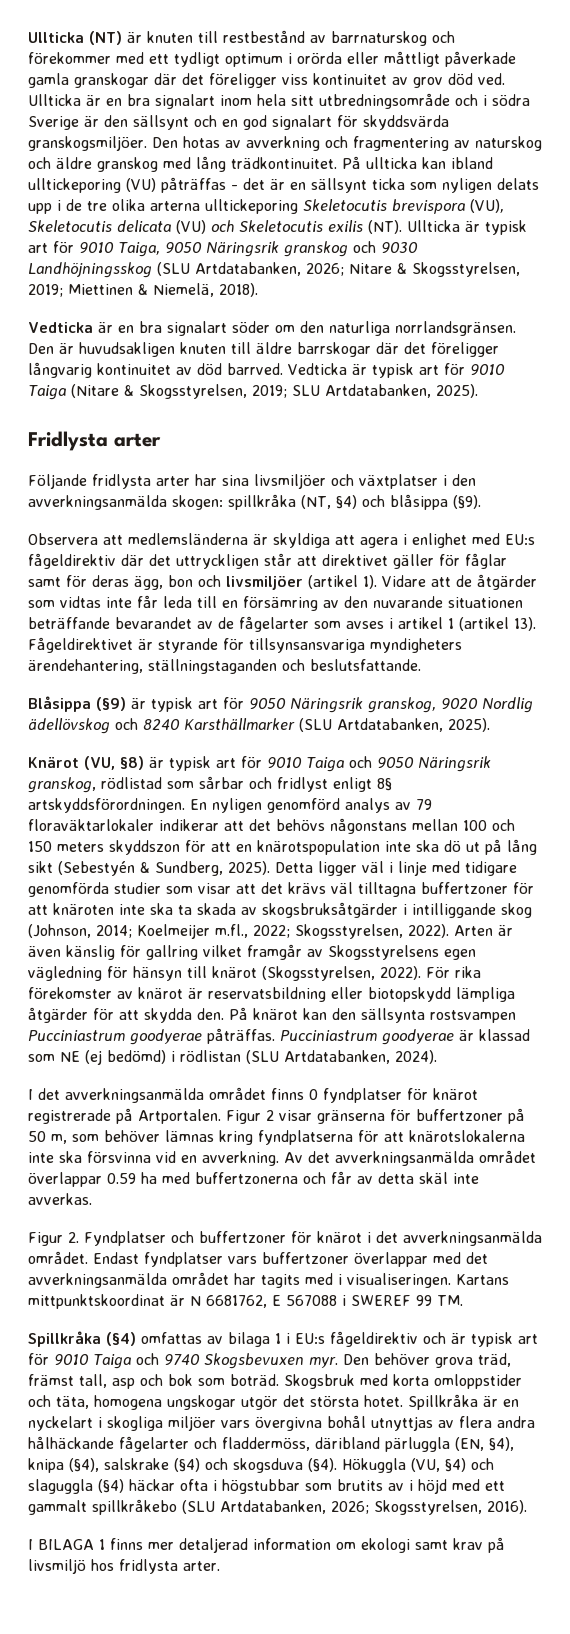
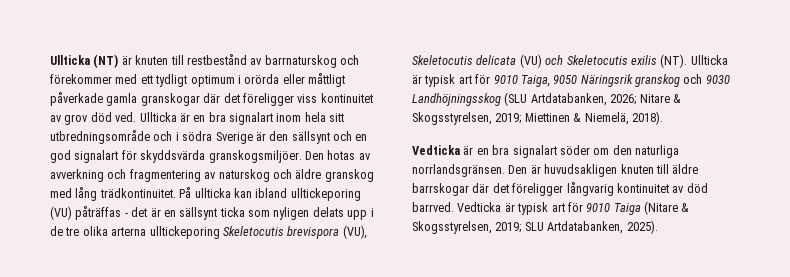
- Fridlysta arter
- Följande fridlysta arter har sina livsmiljöer och växtplatser i den avverkningsanmälda skogen: spillkråka (NT, §4) och blåsippa (§9).
- Observera att medlemsländerna är skyldiga att agera i enlighet med EU:s fågeldirektiv där det uttryckligen står att direktivet gäller för fåglar samt för deras ägg, bon och livsmiljöer (artikel 1). Vidare att de åtgärder som vidtas inte får leda till en försämring av den nuvarande situationen beträffande bevarandet av de fågelarter som avses i artikel 1 (artikel 13). Fågeldirektivet är styrande för tillsynsansvariga myndigheters ärendehantering, ställningstaganden och beslutsfattande.
- Blåsippa (§9) är typisk art för 9050 Näringsrik granskog, 9020 Nordlig ädellövskog och 8240 Karsthällmarker (SLU Artdatabanken, 2025).
- Knärot (VU, §8) är typisk art för 9010 Taiga och 9050 Näringsrik granskog, rödlistad som sårbar och fridlyst enligt 8§ artskyddsförordningen. En nyligen genomförd analys av 79 floraväktarlokaler indikerar att det behövs någonstans mellan 100 och 150 meters skyddszon för att en knärotspopulation inte ska dö ut på lång sikt (Sebestyén & Sundberg, 2025). Detta ligger väl i linje med tidigare genomförda studier som visar att det krävs väl tilltagna buffertzoner för att knäroten inte ska ta skada av skogsbruksåtgärder i intilliggande skog (Johnson, 2014; Koelmeijer m.fl., 2022; Skogsstyrelsen, 2022). Arten är även känslig för gallring vilket framgår av Skogsstyrelsens egen vägledning för hänsyn till knärot (Skogsstyrelsen, 2022). För rika förekomster av knärot är reservatsbildning eller biotopskydd lämpliga åtgärder för att skydda den. På knärot kan den sällsynta rostsvampen Pucciniastrum goodyerae påträffas. Pucciniastrum goodyerae är klassad som NE (ej bedömd) i rödlistan (SLU Artdatabanken, 2024).
- I det avverkningsanmälda området finns 0 fyndplatser för knärot registrerade på Artportalen. Figur 2 visar gränserna för buffertzoner på 50 m, som behöver lämnas kring fyndplatserna för att knärotslokalerna inte ska försvinna vid en avverkning. Av det avverkningsanmälda området överlappar 0.59 ha med buffertzonerna och får av detta skäl inte avverkas.
- Figur 2. Fyndplatser och buffertzoner för knärot i det avverkningsanmälda området. Endast fyndplatser vars buffertzoner överlappar med det avverkningsanmälda området har tagits med i visualiseringen. Kartans mittpunktskoordinat är N 6681762, E 567088 i SWEREF 99 TM.
- Spillkråka (§4) omfattas av bilaga 1 i EU:s fågeldirektiv och är typisk art för 9010 Taiga och 9740 Skogsbevuxen myr. Den behöver grova träd, främst tall, asp och bok som boträd. Skogsbruk med korta omloppstider och täta, homogena ungskogar utgör det största hotet. Spillkråka är en nyckelart i skogliga miljöer vars övergivna bohål utnyttjas av flera andra hålhäckande fågelarter och fladdermöss, däribland pärluggla (EN, §4), knipa (§4), salskrake (§4) och skogsduva (§4). Hökuggla (VU, §4) och slaguggla (§4) häckar ofta i högstubbar som brutits av i höjd med ett gammalt spillkråkebo (SLU Artdatabanken, 2026; Skogsstyrelsen, 2016).
- I BILAGA 1 finns mer detaljerad information om ekologi samt krav på livsmiljö hos fridlysta arter.

